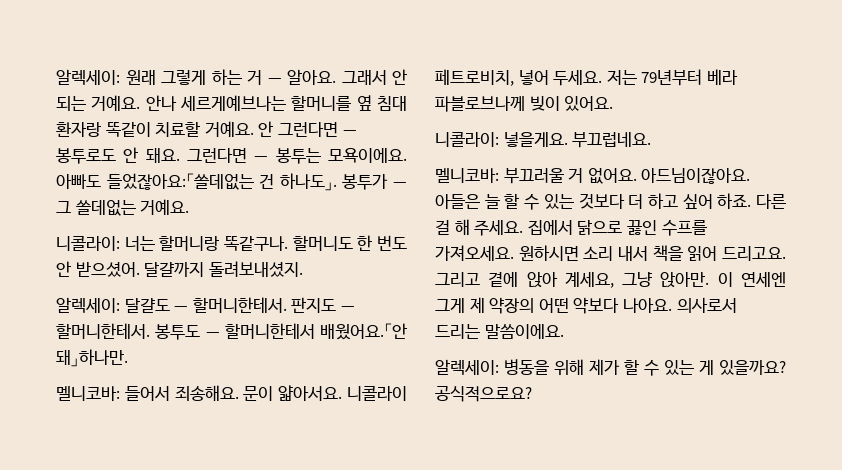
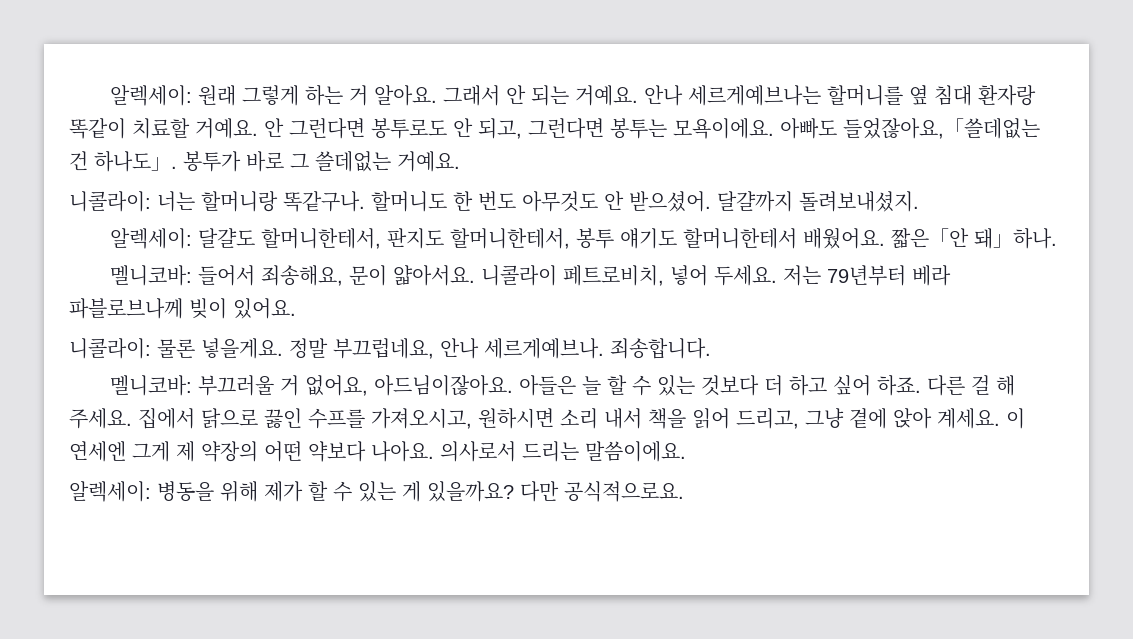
- 알렉세이: 원래 그렇게 하는 거 — 알아요.
+ 알렉세이: 원래 그렇게 하는 거 알아요.
- 안 그런다면 — 봉투로도 안 돼요. 그런다면 — 봉투는 모욕이에요.
+ 안 그런다면 봉투로도 안 되고, 그런다면 봉투는 모욕이에요.
- 아빠도 들었잖아요:「쓸데없는 건 하나도」.
+ 아빠도 들었잖아요,「쓸데없는 건 하나도」.
- 봉투가 — 그 쓸데없는 거예요.
+ 봉투가 바로 그 쓸데없는 거예요.
- 할머니도 한 번도 안 받으셨어.
+ 할머니도 한 번도 아무것도 안 받으셨어.
- 알렉세이: 달걀도 — 할머니한테서. 판지도 — 할머니한테서. 봉투도 — 할머니한테서 배웠어요.
+ 알렉세이: 달걀도 할머니한테서, 판지도 할머니한테서, 봉투 얘기도 할머니한테서 배웠어요.
- 「안 돼」하나만.
+ 짧은「안 돼」하나.
- 멜니코바: 들어서 죄송해요. 문이 얇아서요.
+ 멜니코바: 들어서 죄송해요, 문이 얇아서요.
- 니콜라이: 넣을게요. 부끄럽네요.
+ 니콜라이: 물론 넣을게요. 정말 부끄럽네요, 안나 세르게예브나. 죄송합니다.
- 멜니코바: 부끄러울 거 없어요. 아드님이잖아요.
+ 멜니코바: 부끄러울 거 없어요, 아드님이잖아요.
- 집에서 닭으로 끓인 수프를 가져오세요. 원하시면 소리 내서 책을 읽어 드리고요. 그리고 곁에 앉아 계세요, 그냥 앉아만.
+ 집에서 닭으로 끓인 수프를 가져오시고, 원하시면 소리 내서 책을 읽어 드리고, 그냥 곁에 앉아 계세요.
- 공식적으로요?
+ 다만 공식적으로요.

